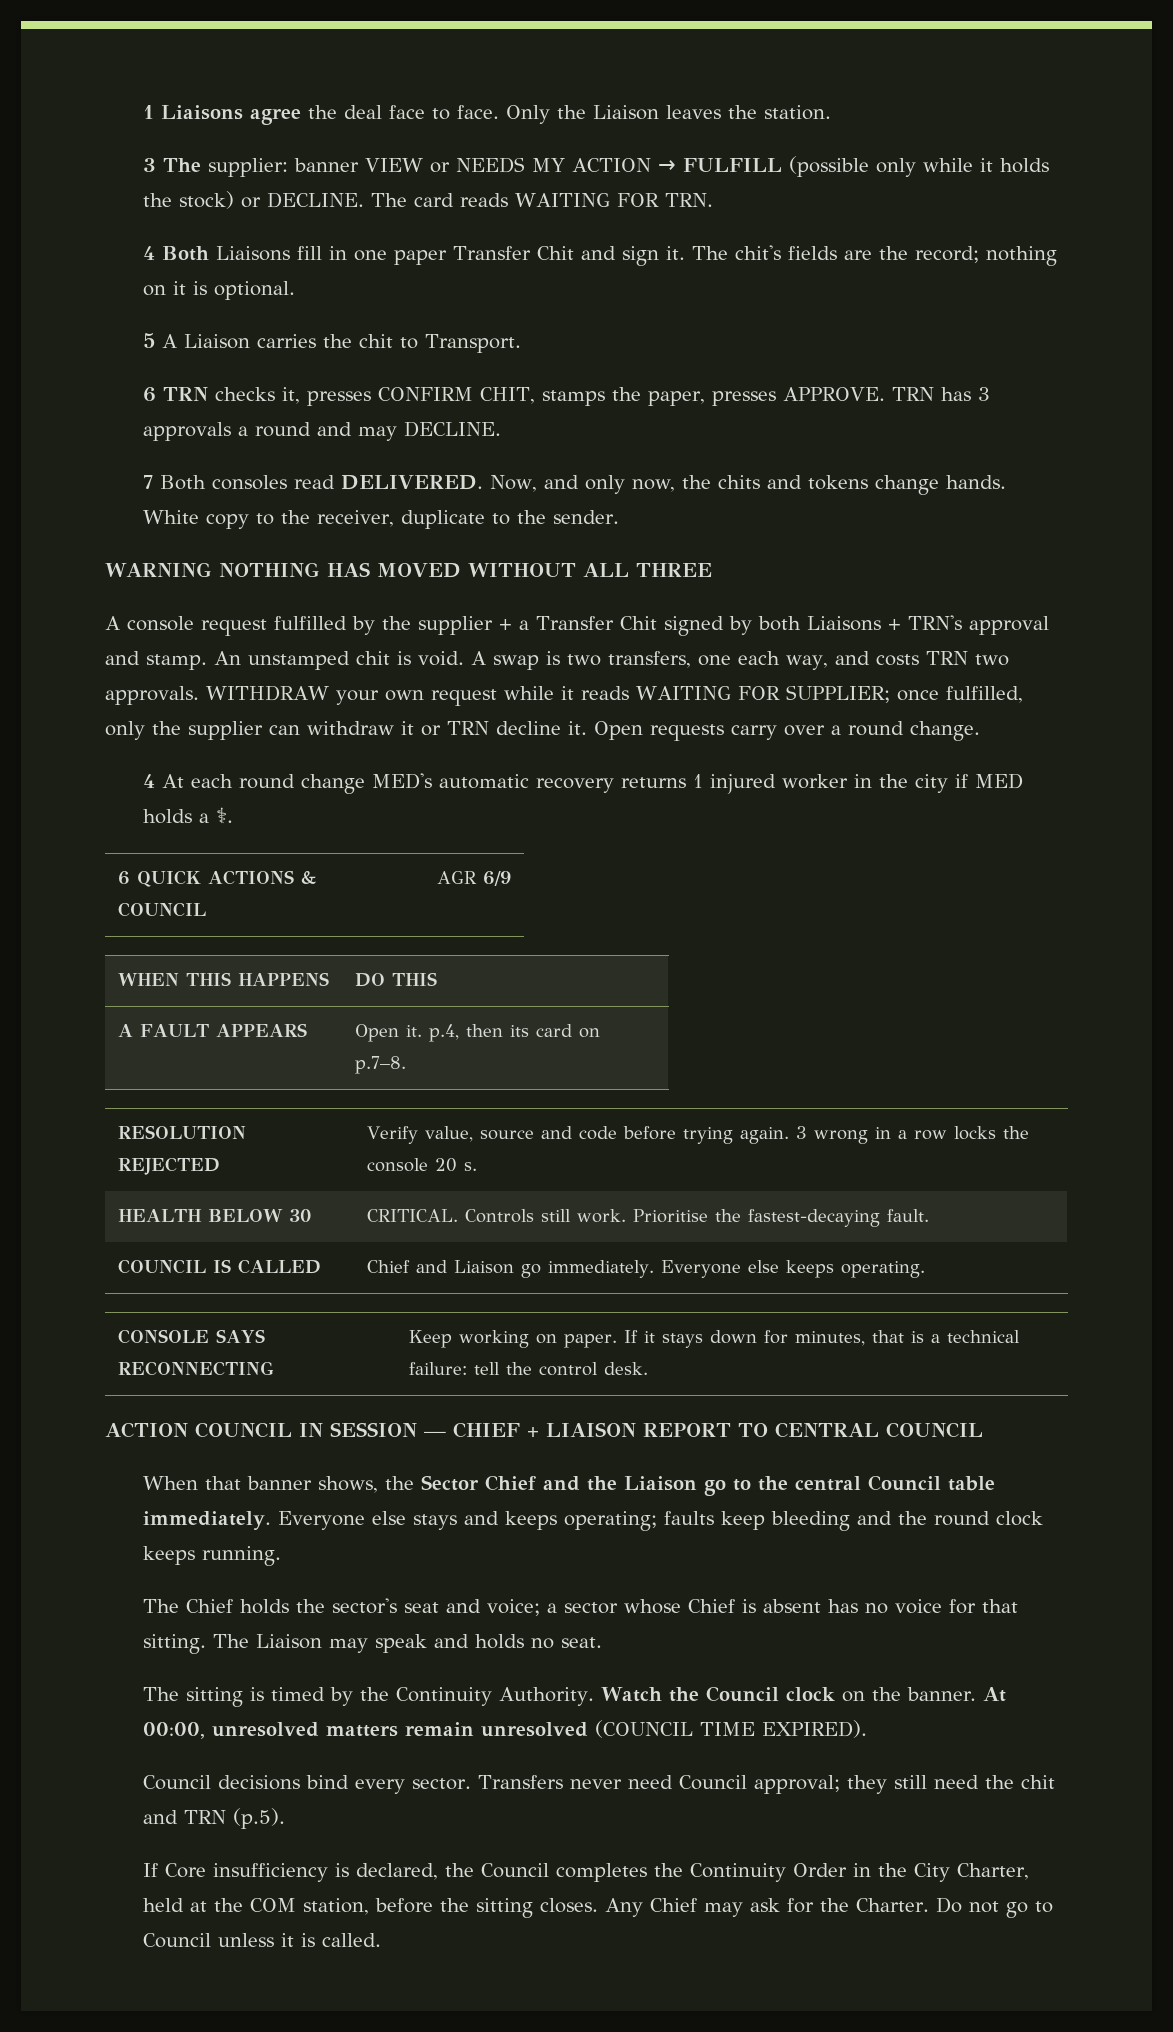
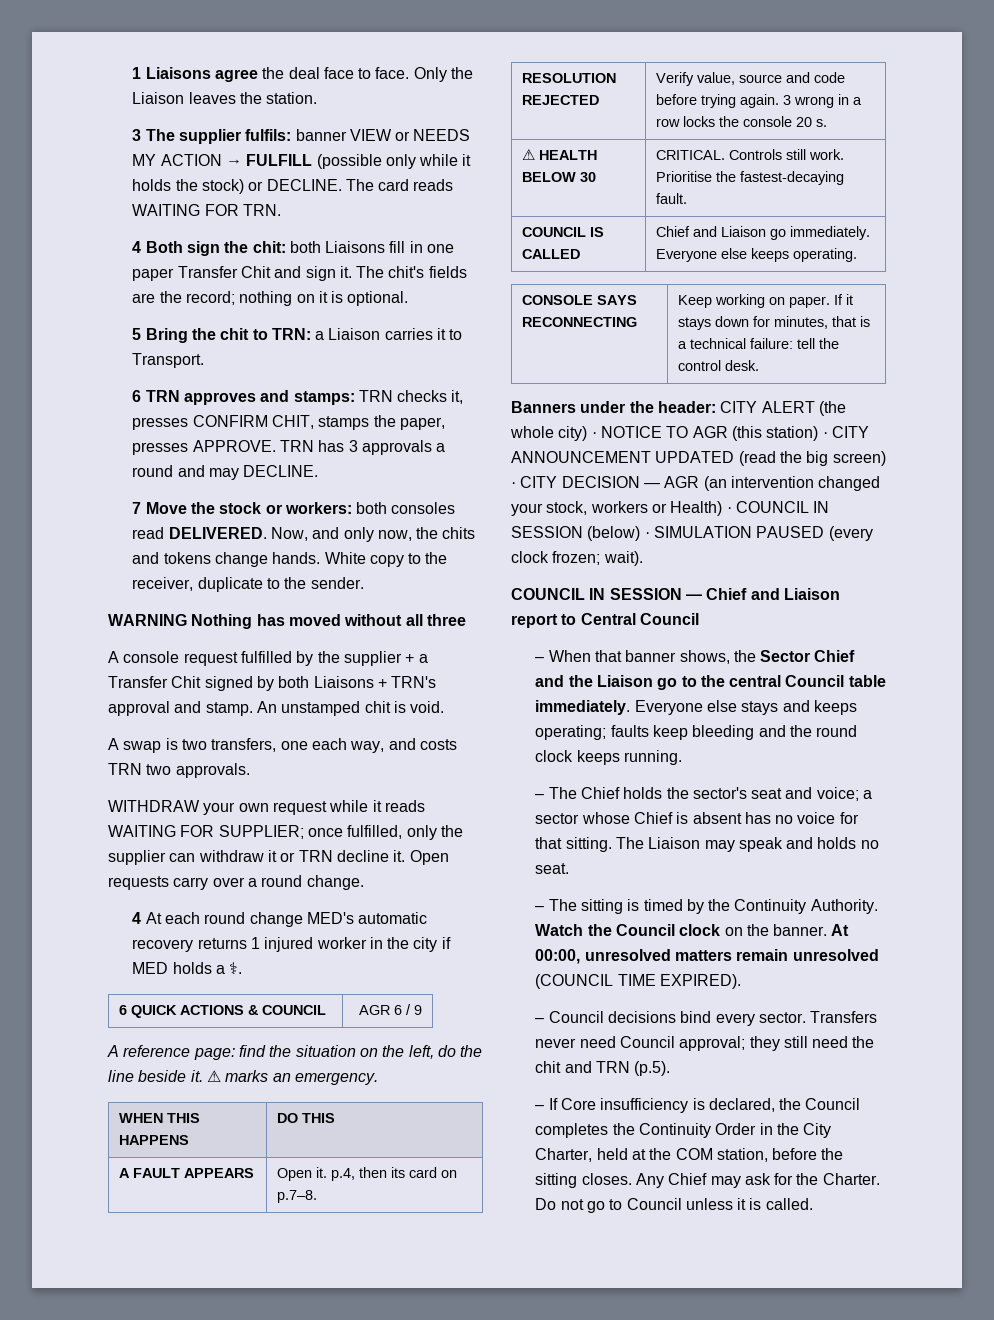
- 3 The supplier: banner VIEW or NEEDS MY ACTION → FULFILL (possible only while it holds the stock) or DECLINE.
+ 3 The supplier fulfils: banner VIEW or NEEDS MY ACTION → FULFILL (possible only while it holds the stock) or DECLINE.
- 4 Both Liaisons fill in one paper Transfer Chit and sign it.
+ 4 Both sign the chit: both Liaisons fill in one paper Transfer Chit and sign it.
- 5 A Liaison carries the chit to Transport.
+ 5 Bring the chit to TRN: a Liaison carries it to Transport.
- 6 TRN checks it, presses CONFIRM CHIT, stamps the paper, presses APPROVE.
+ 6 TRN approves and stamps: TRN checks it, presses CONFIRM CHIT, stamps the paper, presses APPROVE.
- 7 Both consoles read DELIVERED.
+ 7 Move the stock or workers: both consoles read DELIVERED.
- WARNING NOTHING HAS MOVED WITHOUT ALL THREE
+ WARNING Nothing has moved without all three
- An unstamped chit is void. A swap is two transfers, one each way, and costs TRN two approvals. WITHDRAW your own request while it reads WAITING FOR SUPPLIER; once fulfilled, only the supplier can withdraw it or TRN decline it.
+ An unstamped chit is void.
+ A swap is two transfers, one each way, and costs TRN two approvals.
+ WITHDRAW your own request while it reads WAITING FOR SUPPLIER; once fulfilled, only the supplier can withdraw it or TRN decline it.
- 6 QUICK ACTIONS & COUNCIL | AGR 6/9
+ 6 QUICK ACTIONS & COUNCIL | AGR 6 / 9
+ A reference page: find the situation on the left, do the line beside it. ⚠ marks an emergency.
- HEALTH BELOW 30 | CRITICAL. Controls still work. Prioritise the fastest-decaying fault.
+ ⚠ HEALTH BELOW 30 | CRITICAL. Controls still work. Prioritise the fastest-decaying fault.
- ACTION COUNCIL IN SESSION — CHIEF + LIAISON REPORT TO CENTRAL COUNCIL
- When that banner shows, the Sector Chief and the Liaison go to the central Council table immediately.
+ Banners under the header: CITY ALERT (the whole city) · NOTICE TO AGR (this station) · CITY ANNOUNCEMENT UPDATED (read the big screen) · CITY DECISION — AGR (an intervention changed your stock, workers or Health) · COUNCIL IN SESSION (below) · SIMULATION PAUSED (every clock frozen; wait).
+ COUNCIL IN SESSION — Chief and Liaison report to Central Council
+ – When that banner shows, the Sector Chief and the Liaison go to the central Council table immediately.
- The Chief holds the sector's seat and voice; a sector whose Chief is absent has no voice for that sitting.
+ – The Chief holds the sector's seat and voice; a sector whose Chief is absent has no voice for that sitting.
- The sitting is timed by the Continuity Authority.
+ – The sitting is timed by the Continuity Authority.
- Council decisions bind every sector.
+ – Council decisions bind every sector.
- If Core insufficiency is declared, the Council completes the Continuity Order in the City Charter, held at the COM station, before the sitting closes.
+ – If Core insufficiency is declared, the Council completes the Continuity Order in the City Charter, held at the COM station, before the sitting closes.

